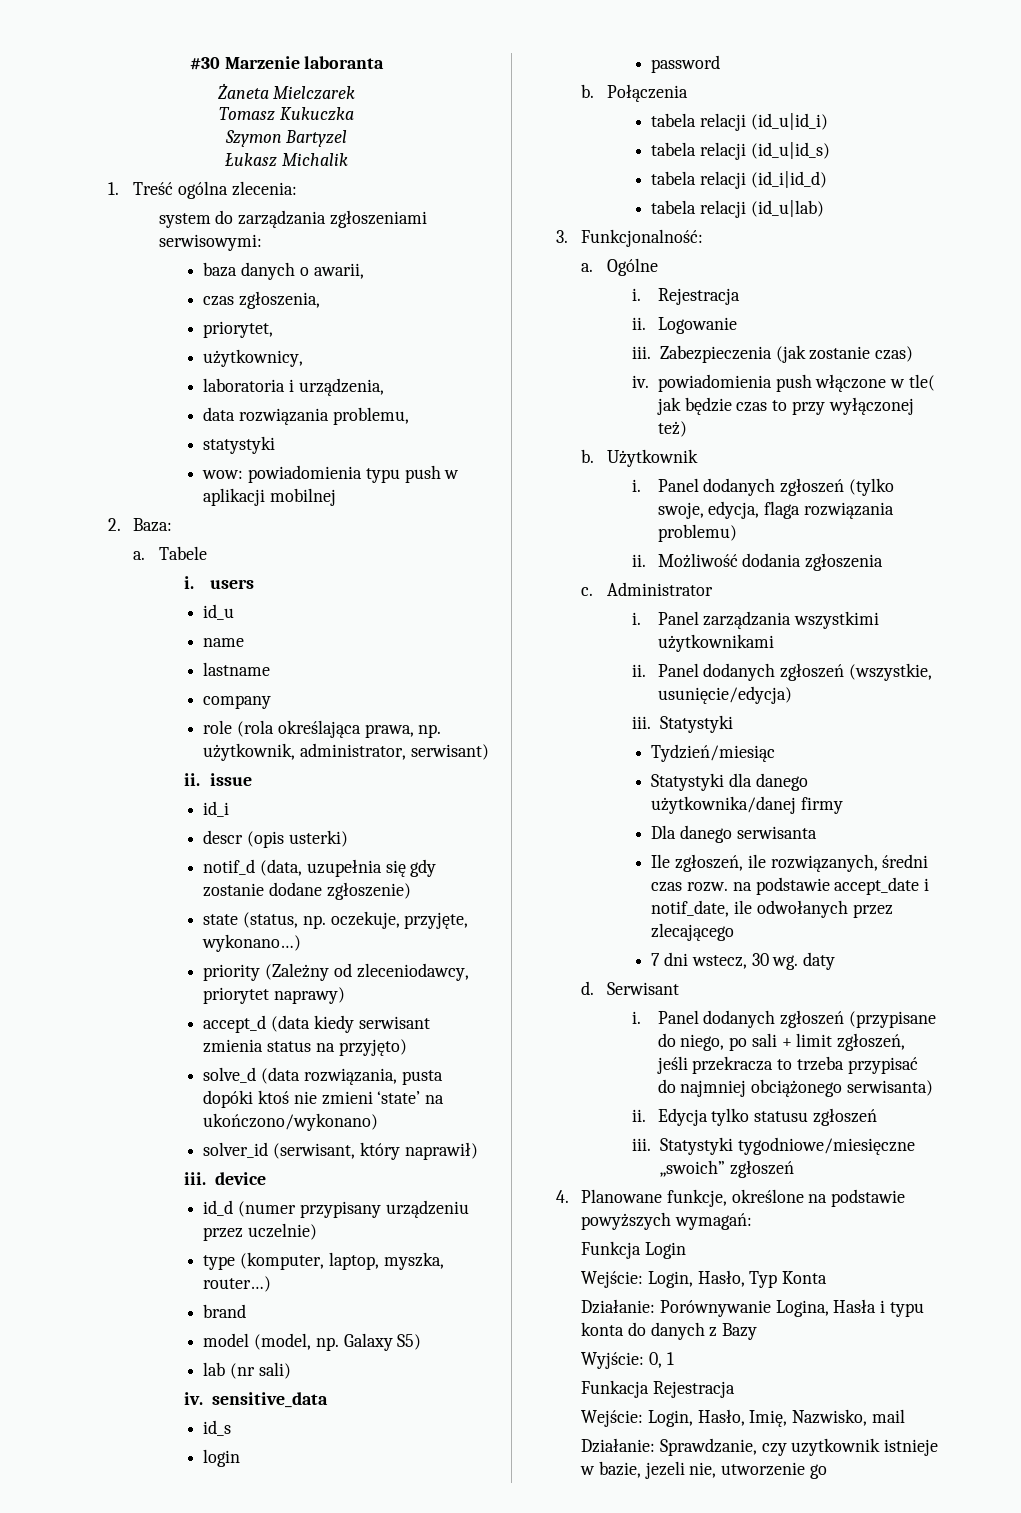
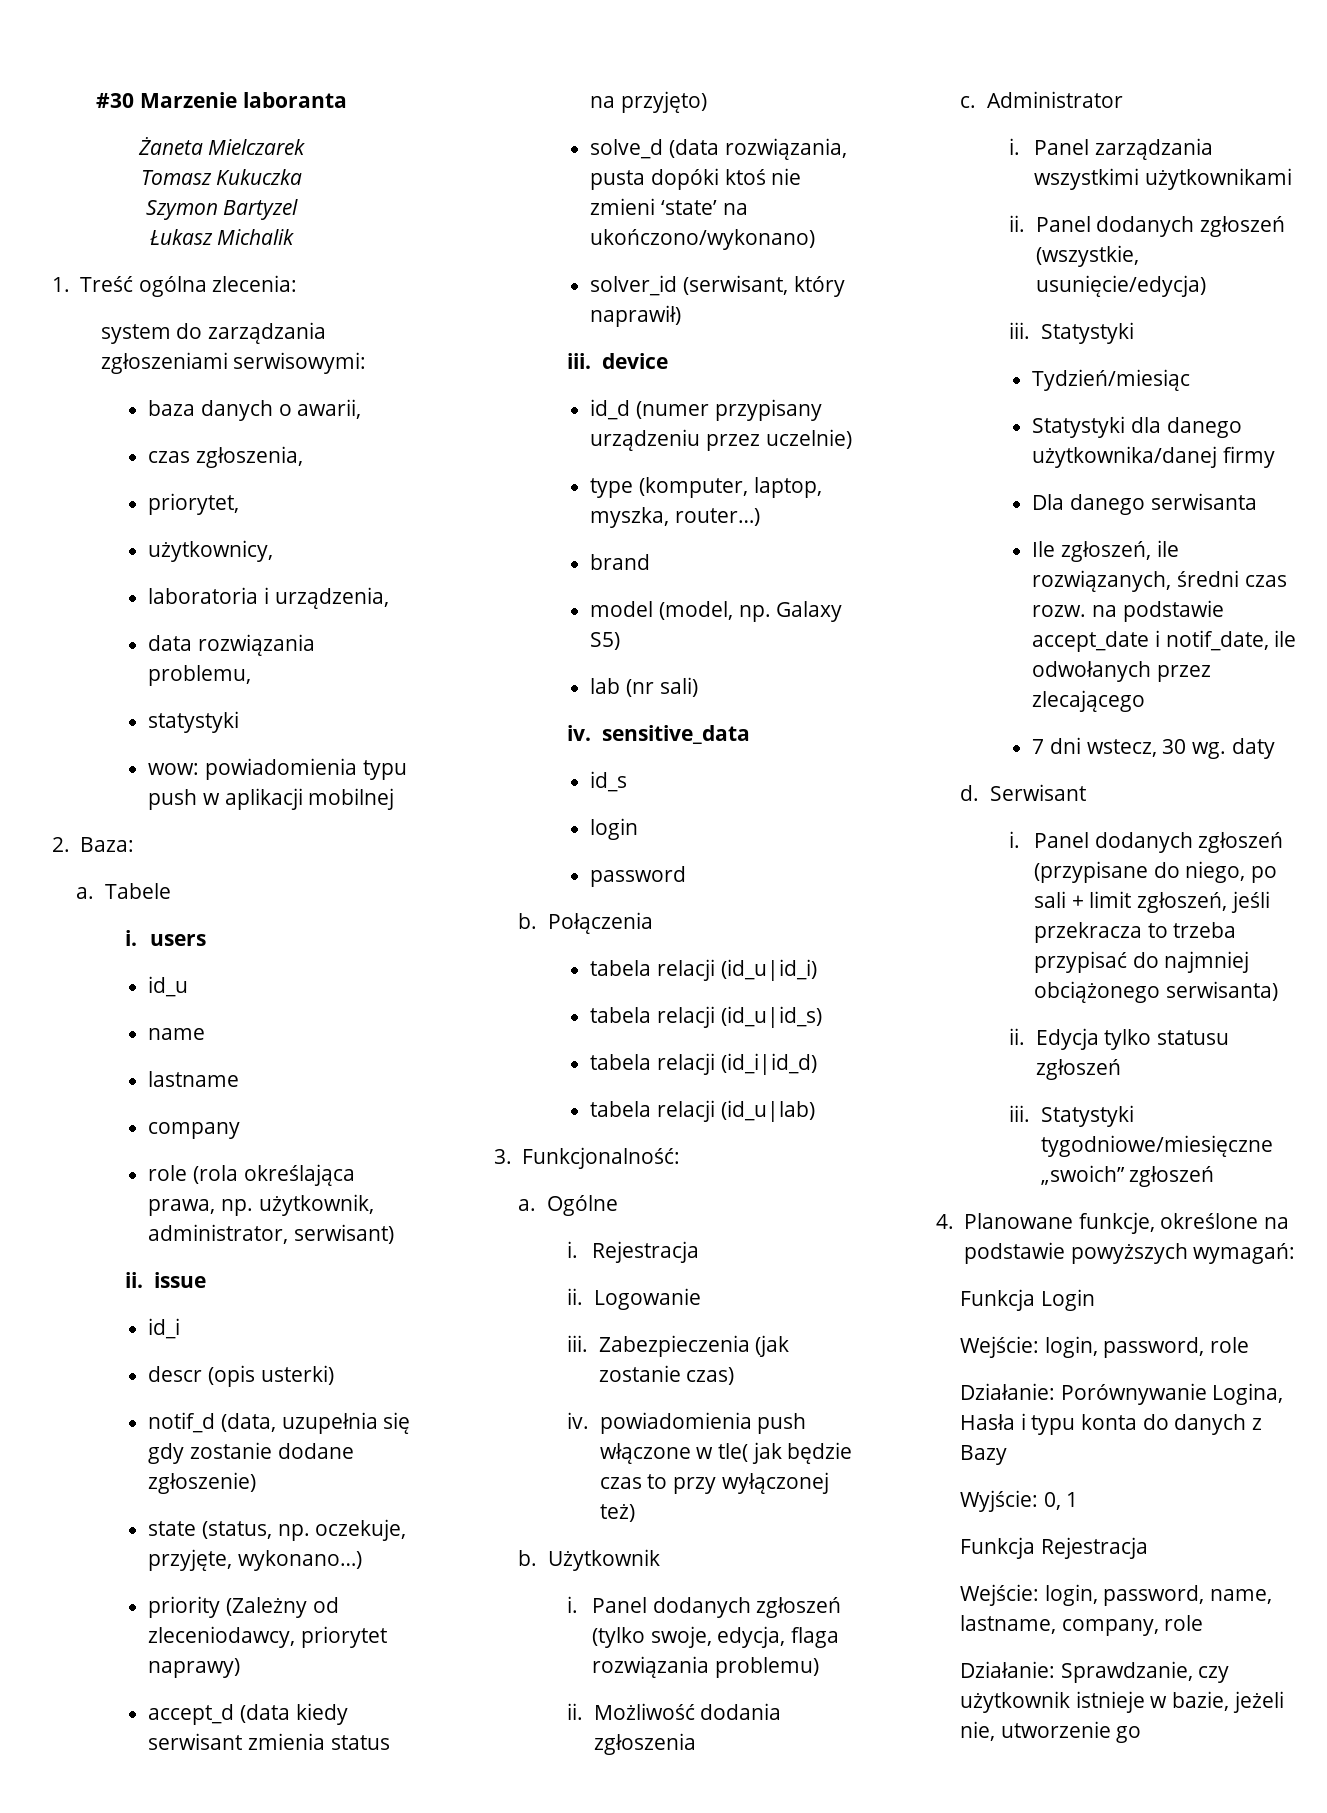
- Wejście: Login, Hasło, Typ Konta
+ Wejście: login, password, role
- Funkacja Rejestracja
+ Funkcja Rejestracja
- Wejście: Login, Hasło, Imię, Nazwisko, mail
+ Wejście: login, password, name, lastname, company, role
- Działanie: Sprawdzanie, czy uzytkownik istnieje w bazie, jezeli nie, utworzenie go
+ Działanie: Sprawdzanie, czy użytkownik istnieje w bazie, jeżeli nie, utworzenie go

